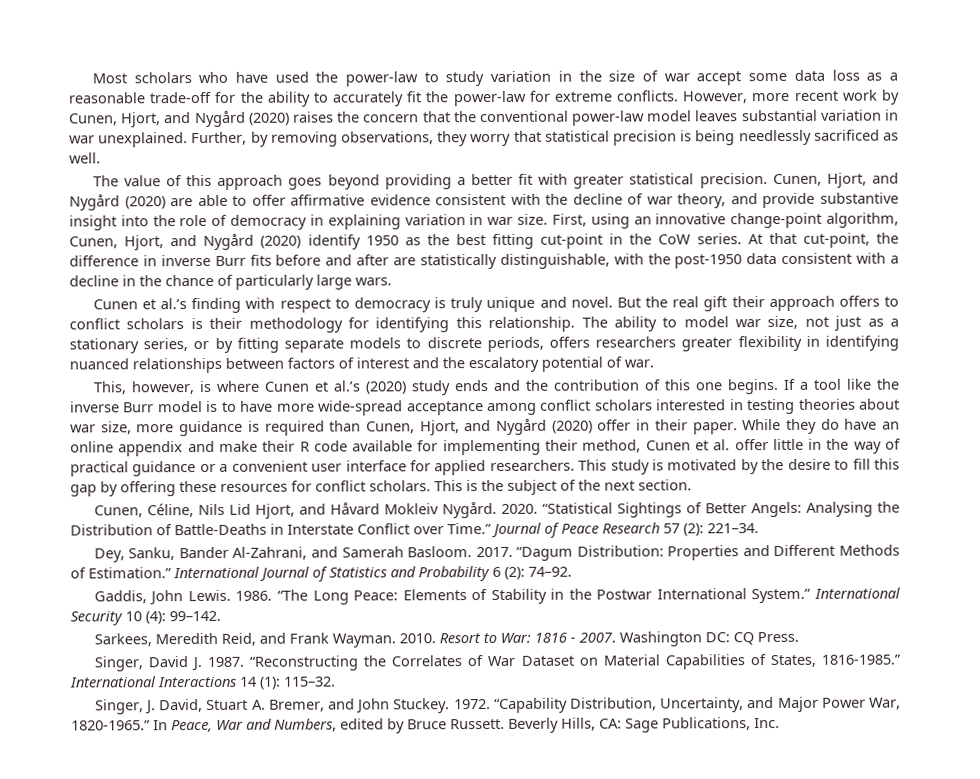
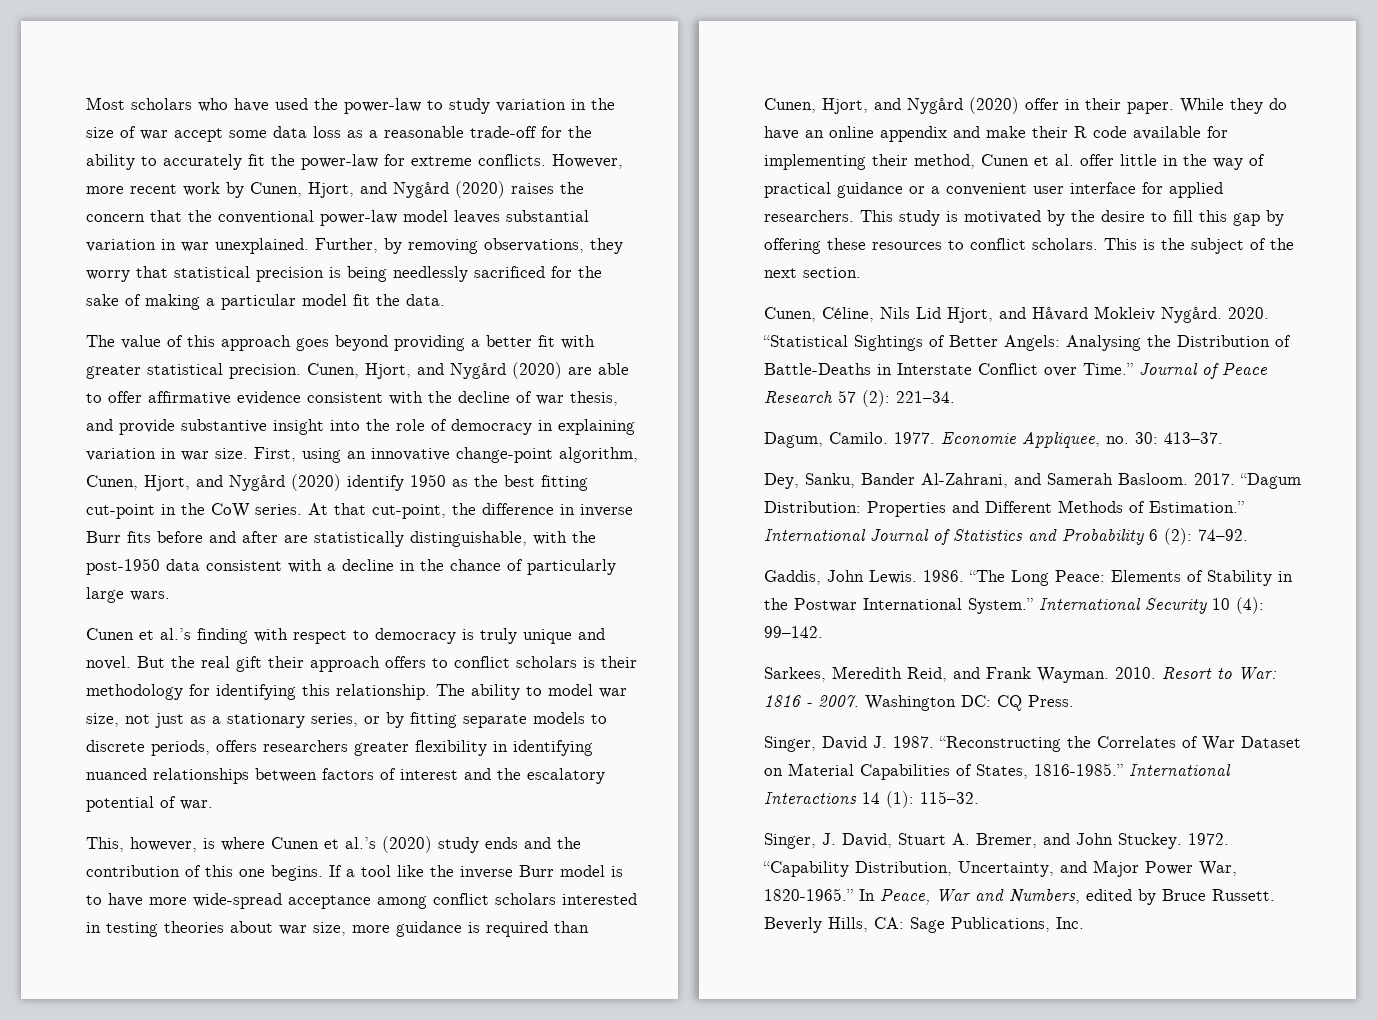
- Further, by removing observations, they worry that statistical precision is being needlessly sacrificed as well.
+ Further, by removing observations, they worry that statistical precision is being needlessly sacrificed for the sake of making a particular model fit the data.
- Cunen, Hjort, and Nygård (2020) are able to offer affirmative evidence consistent with the decline of war theory, and provide substantive insight into the role of democracy in explaining variation in war size.
+ Cunen, Hjort, and Nygård (2020) are able to offer affirmative evidence consistent with the decline of war thesis, and provide substantive insight into the role of democracy in explaining variation in war size.
- This study is motivated by the desire to fill this gap by offering these resources for conflict scholars.
+ This study is motivated by the desire to fill this gap by offering these resources to conflict scholars.
+ Dagum, Camilo. 1977. Economie Appliquee, no. 30: 413–37.

